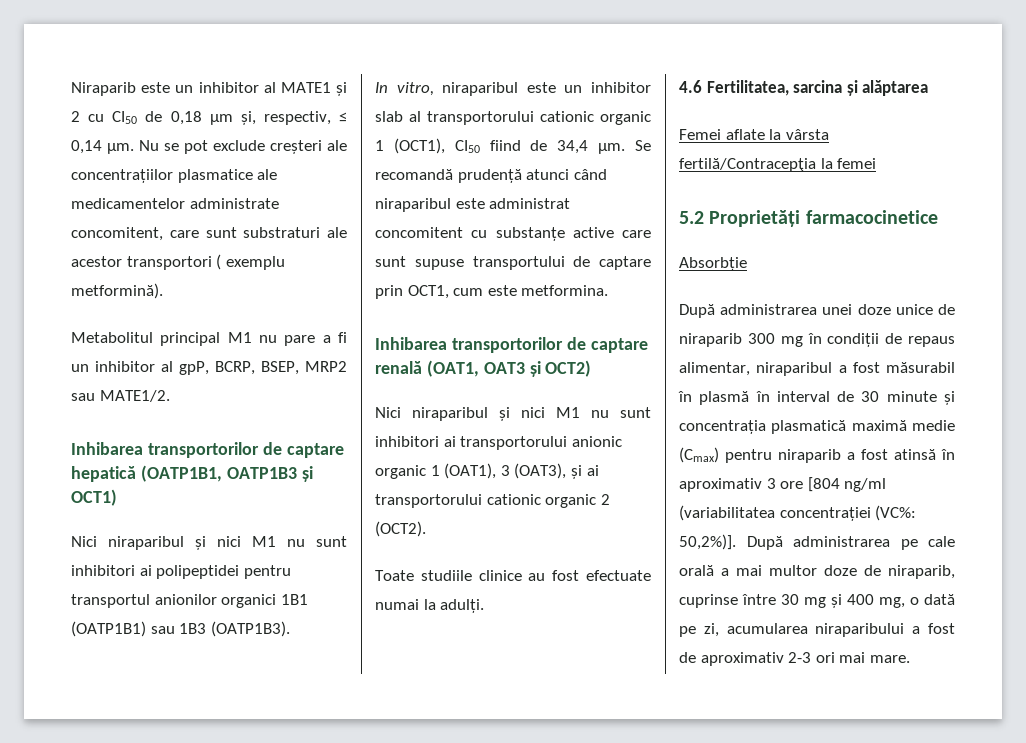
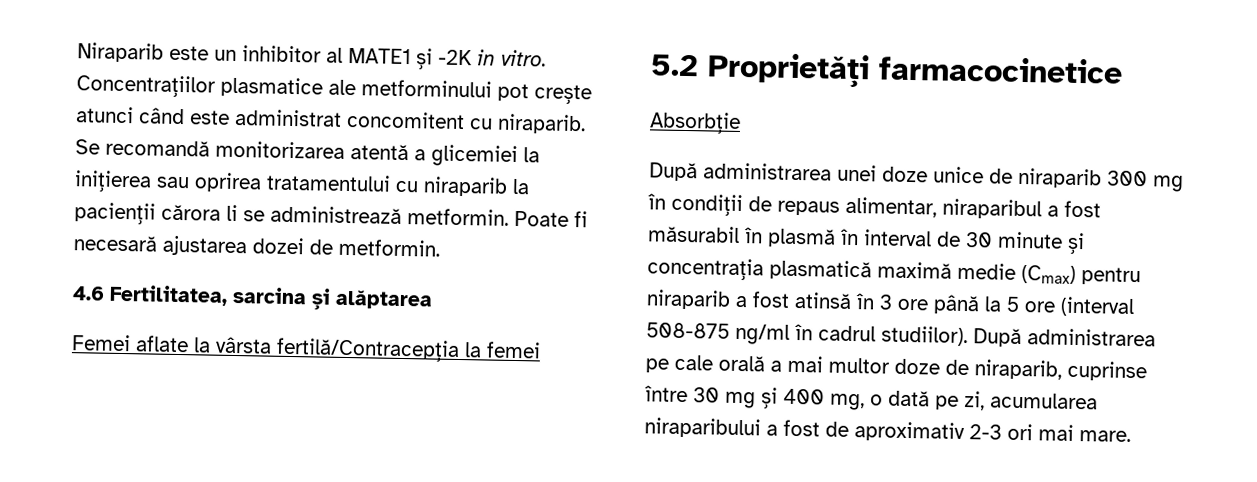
- Niraparib este un inhibitor al MATE1 și 2 cu CI50 de 0,18 µm și, respectiv, ≤ 0,14 µm. Nu se pot exclude creșteri ale concentrațiilor plasmatice ale medicamentelor administrate concomitent, care sunt substraturi ale acestor transportori ( exemplu metformină).
- Metabolitul principal M1 nu pare a fi un inhibitor al gpP, BCRP, BSEP, MRP2 sau MATE1/2.
- Inhibarea transportorilor de captare hepatică (OATP1B1, OATP1B3 și OCT1)
- Nici niraparibul și nici M1 nu sunt inhibitori ai polipeptidei pentru transportul anionilor organici 1B1 (OATP1B1) sau 1B3 (OATP1B3).
- In vitro, niraparibul este un inhibitor slab al transportorului cationic organic 1 (OCT1), CI50 fiind de 34,4 µm. Se recomandă prudență atunci când niraparibul este administrat concomitent cu substanțe active care sunt supuse transportului de captare prin OCT1, cum este metformina.
- Inhibarea transportorilor de captare renală (OAT1, OAT3 și OCT2)
- Nici niraparibul și nici M1 nu sunt inhibitori ai transportorului anionic organic 1 (OAT1), 3 (OAT3), și ai transportorului cationic organic 2 (OCT2).
- Toate studiile clinice au fost efectuate numai la adulți.
+ Niraparib este un inhibitor al MATE1 și -2K in vitro. Concentrațiilor plasmatice ale metforminului pot crește atunci când este administrat concomitent cu niraparib. Se recomandă monitorizarea atentă a glicemiei la inițierea sau oprirea tratamentului cu niraparib la pacienții cărora li se administrează metformin. Poate fi necesară ajustarea dozei de metformin.
- După administrarea unei doze unice de niraparib 300 mg în condiții de repaus alimentar, niraparibul a fost măsurabil în plasmă în interval de 30 minute și concentrația plasmatică maximă medie (Cmax) pentru niraparib a fost atinsă în aproximativ 3 ore [804 ng/ml (variabilitatea concentrației (VC%: 50,2%)].
+ După administrarea unei doze unice de niraparib 300 mg în condiții de repaus alimentar, niraparibul a fost măsurabil în plasmă în interval de 30 minute și concentrația plasmatică maximă medie (Cmax) pentru niraparib a fost atinsă în 3 ore până la 5 ore (interval 508-875 ng/ml în cadrul studiilor).

